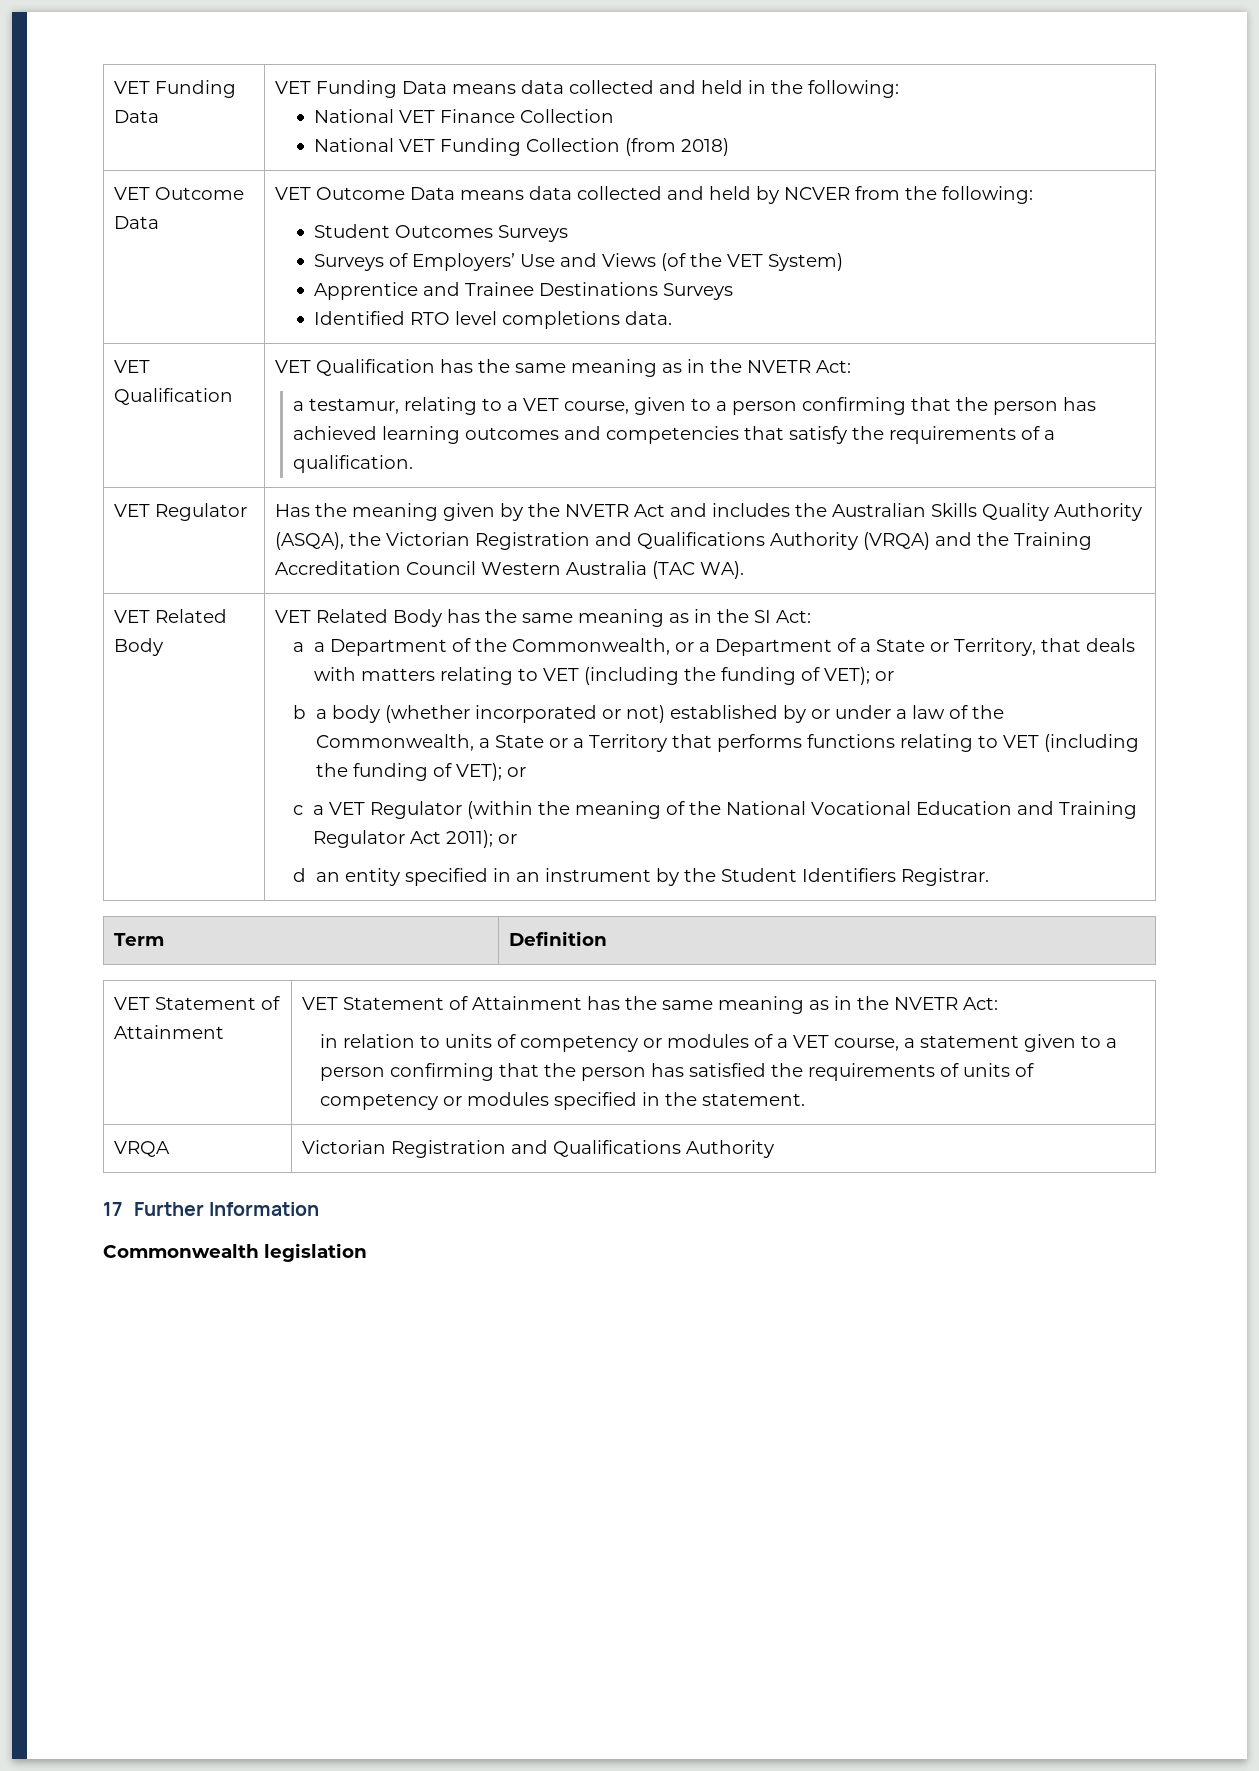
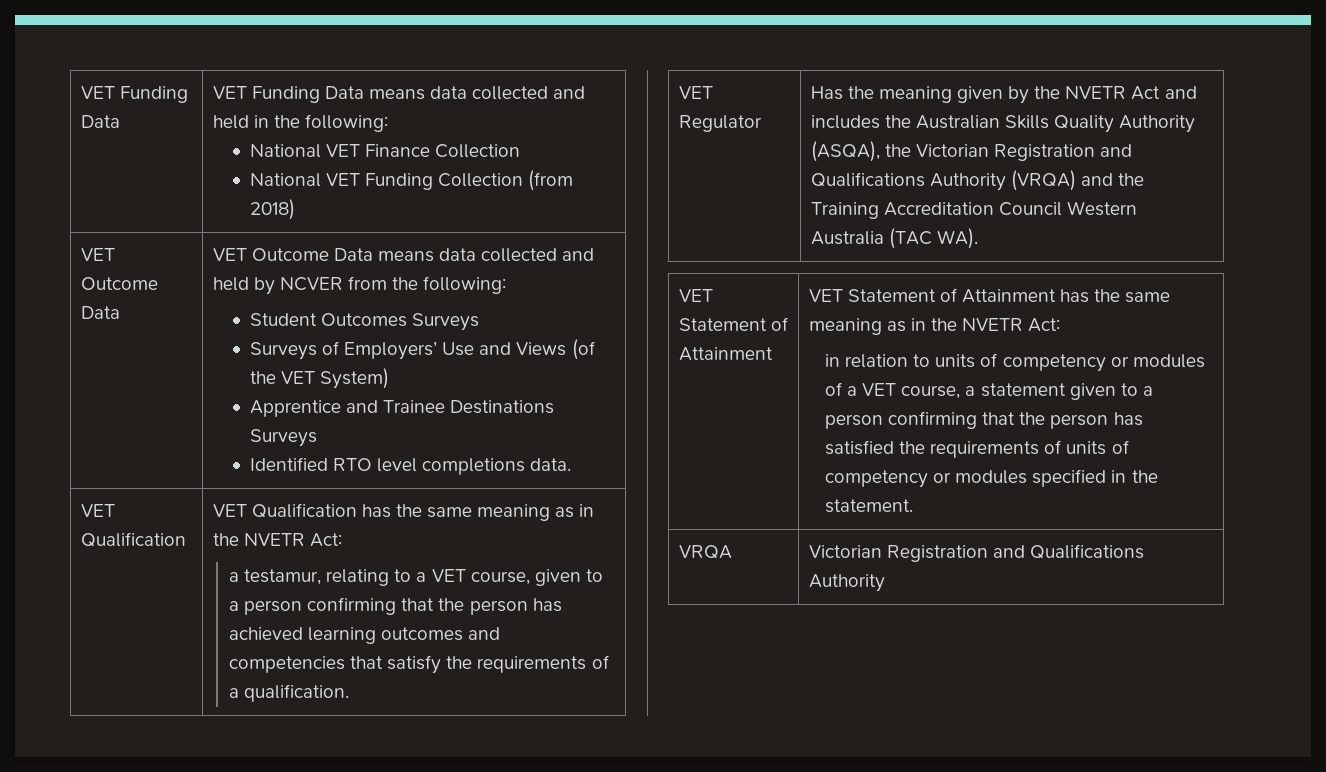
- VET Related Body | VET Related Body has the same meaning as in the SI Act:
- a a Department of the Commonwealth, or a Department of a State or Territory, that deals with matters relating to VET (including the funding of VET); or
- b a body (whether incorporated or not) established by or under a law of the Commonwealth, a State or a Territory that performs functions relating to VET (including the funding of VET); or
- c a VET Regulator (within the meaning of the National Vocational Education and Training Regulator Act 2011); or
- d an entity specified in an instrument by the Student Identifiers Registrar.
- Term | Definition
- 17 Further Information
- Commonwealth legislation

